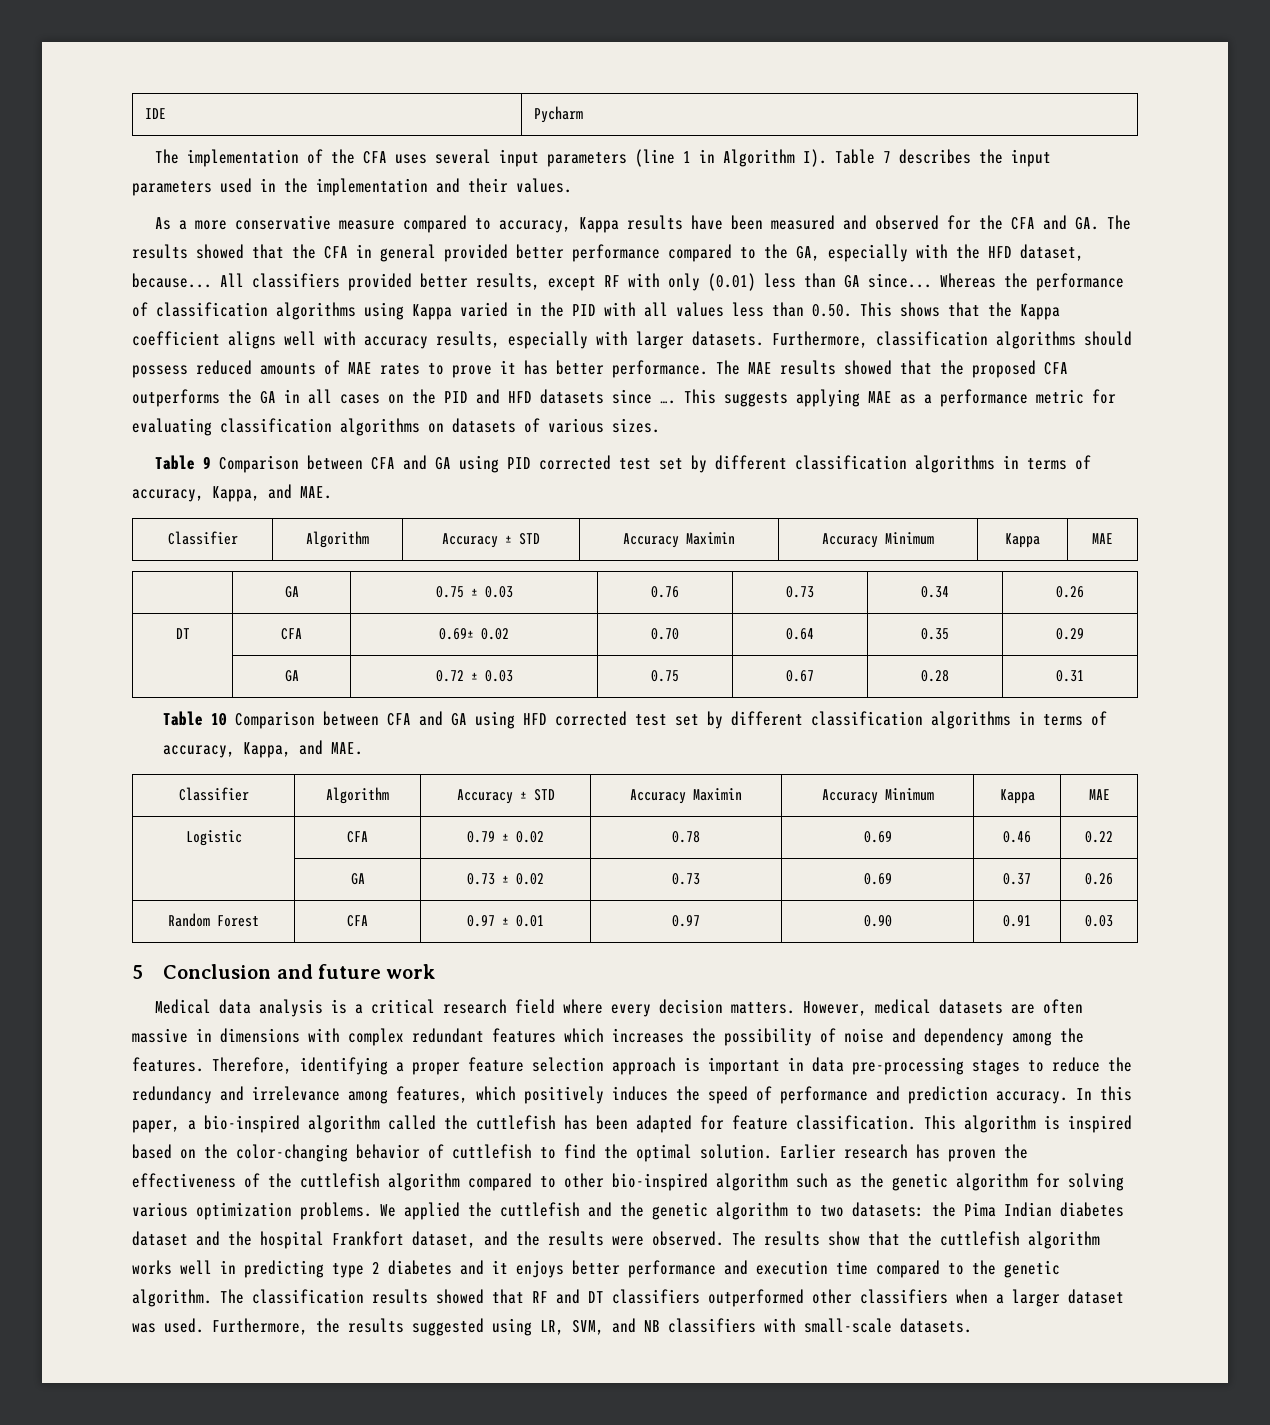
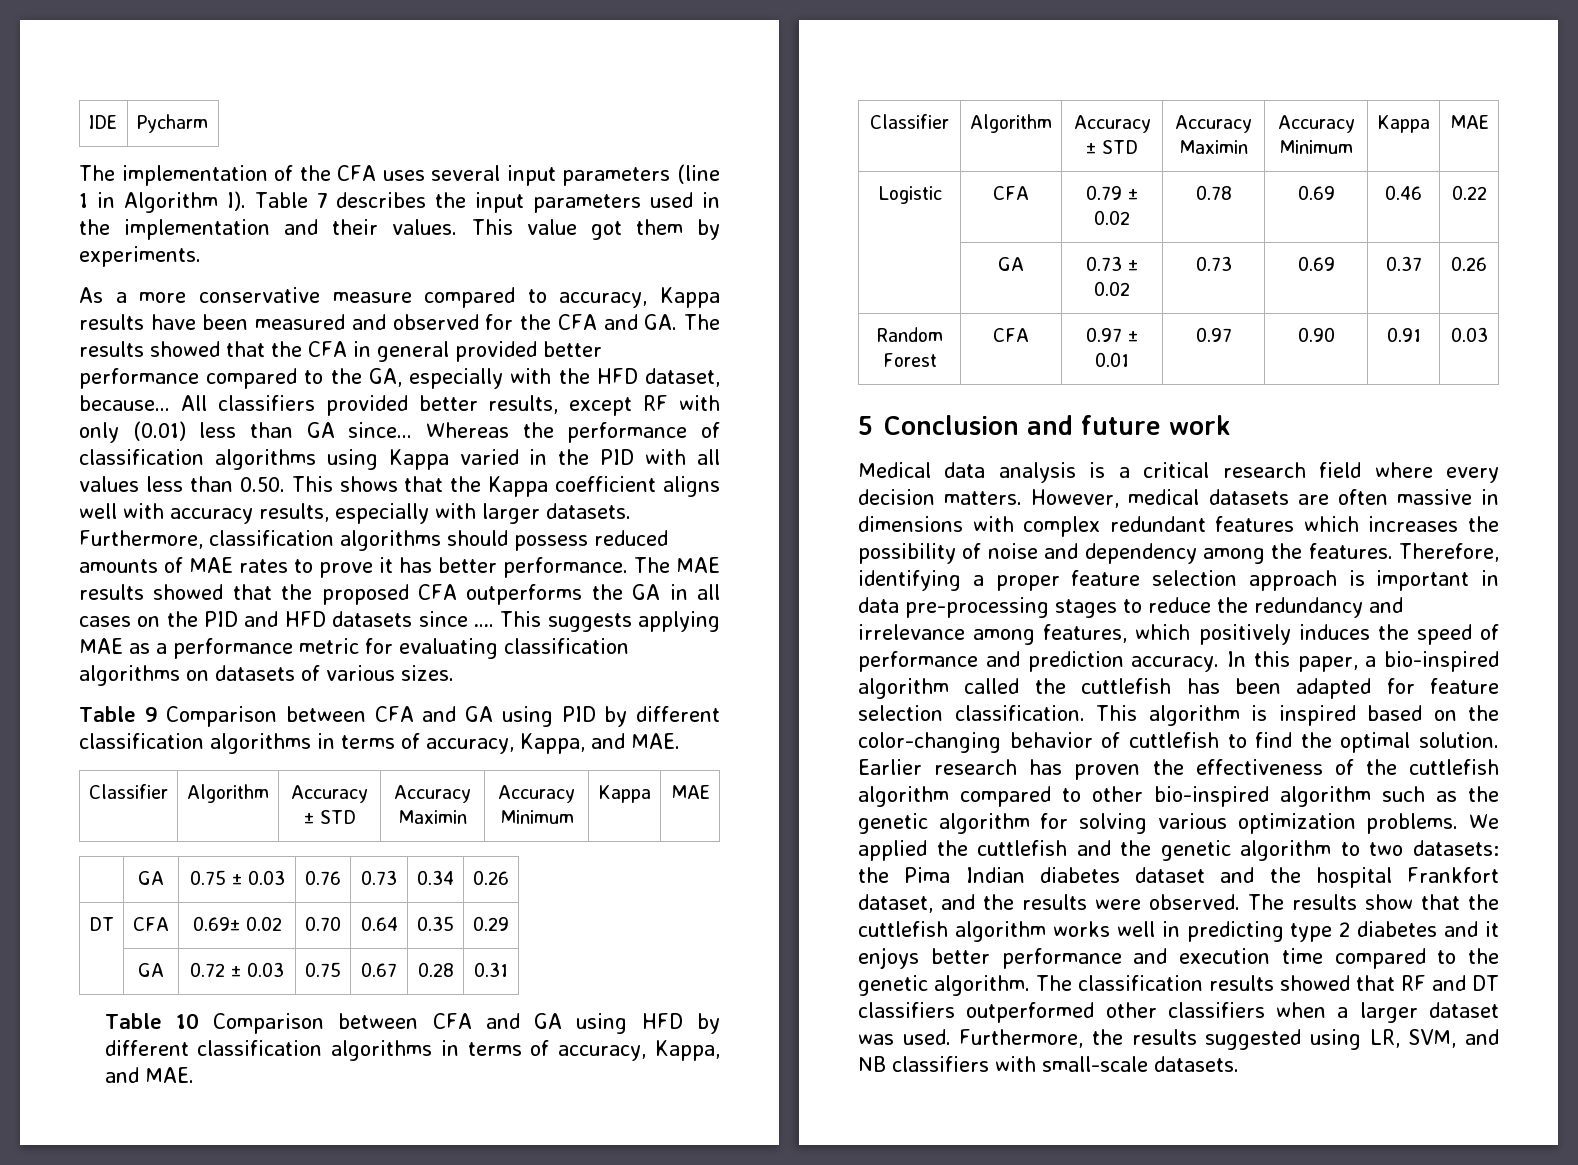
+ This value got them by experiments.
- Table 9 Comparison between CFA and GA using PID corrected test set by different classification algorithms in terms of accuracy, Kappa, and MAE.
+ Table 9 Comparison between CFA and GA using PID by different classification algorithms in terms of accuracy, Kappa, and MAE.
- Table 10 Comparison between CFA and GA using HFD corrected test set by different classification algorithms in terms of accuracy, Kappa, and MAE.
+ Table 10 Comparison between CFA and GA using HFD by different classification algorithms in terms of accuracy, Kappa, and MAE.
- In this paper, a bio-inspired algorithm called the cuttlefish has been adapted for feature classification.
+ In this paper, a bio-inspired algorithm called the cuttlefish has been adapted for feature selection classification.

